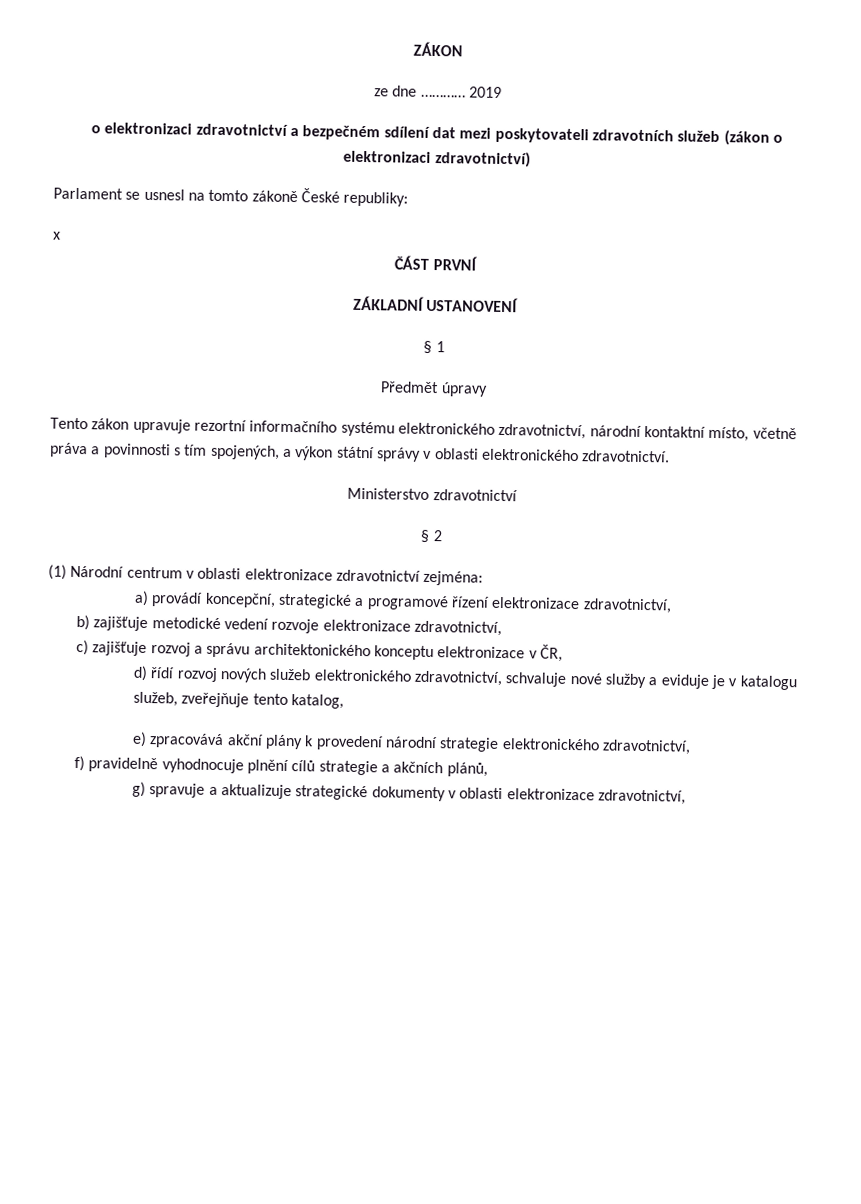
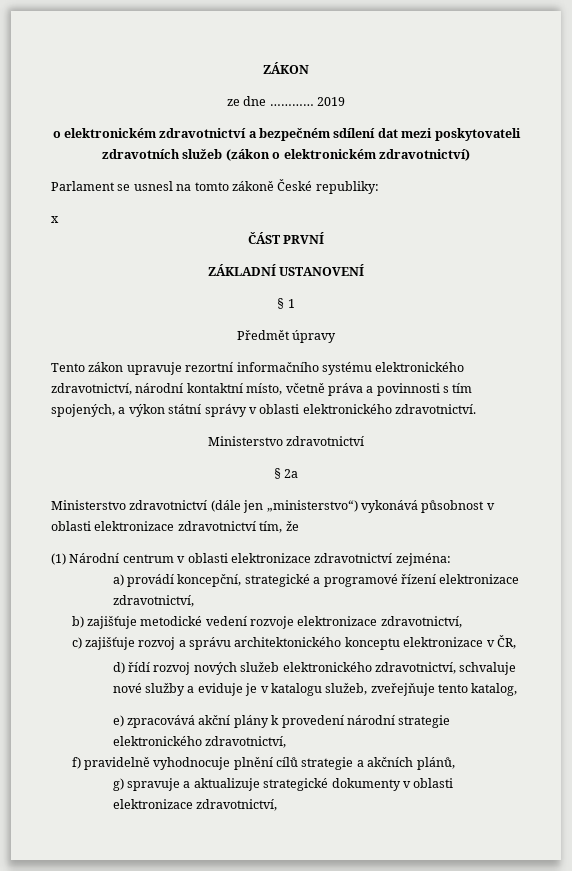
- o elektronizaci zdravotnictví a bezpečném sdílení dat mezi poskytovateli zdravotních služeb (zákon o elektronizaci zdravotnictví)
+ o elektronickém zdravotnictví a bezpečném sdílení dat mezi poskytovateli zdravotních služeb (zákon o elektronickém zdravotnictví)
- § 2
+ § 2a
+ Ministerstvo zdravotnictví (dále jen „ministerstvo“) vykonává působnost v oblasti elektronizace zdravotnictví tím, že

